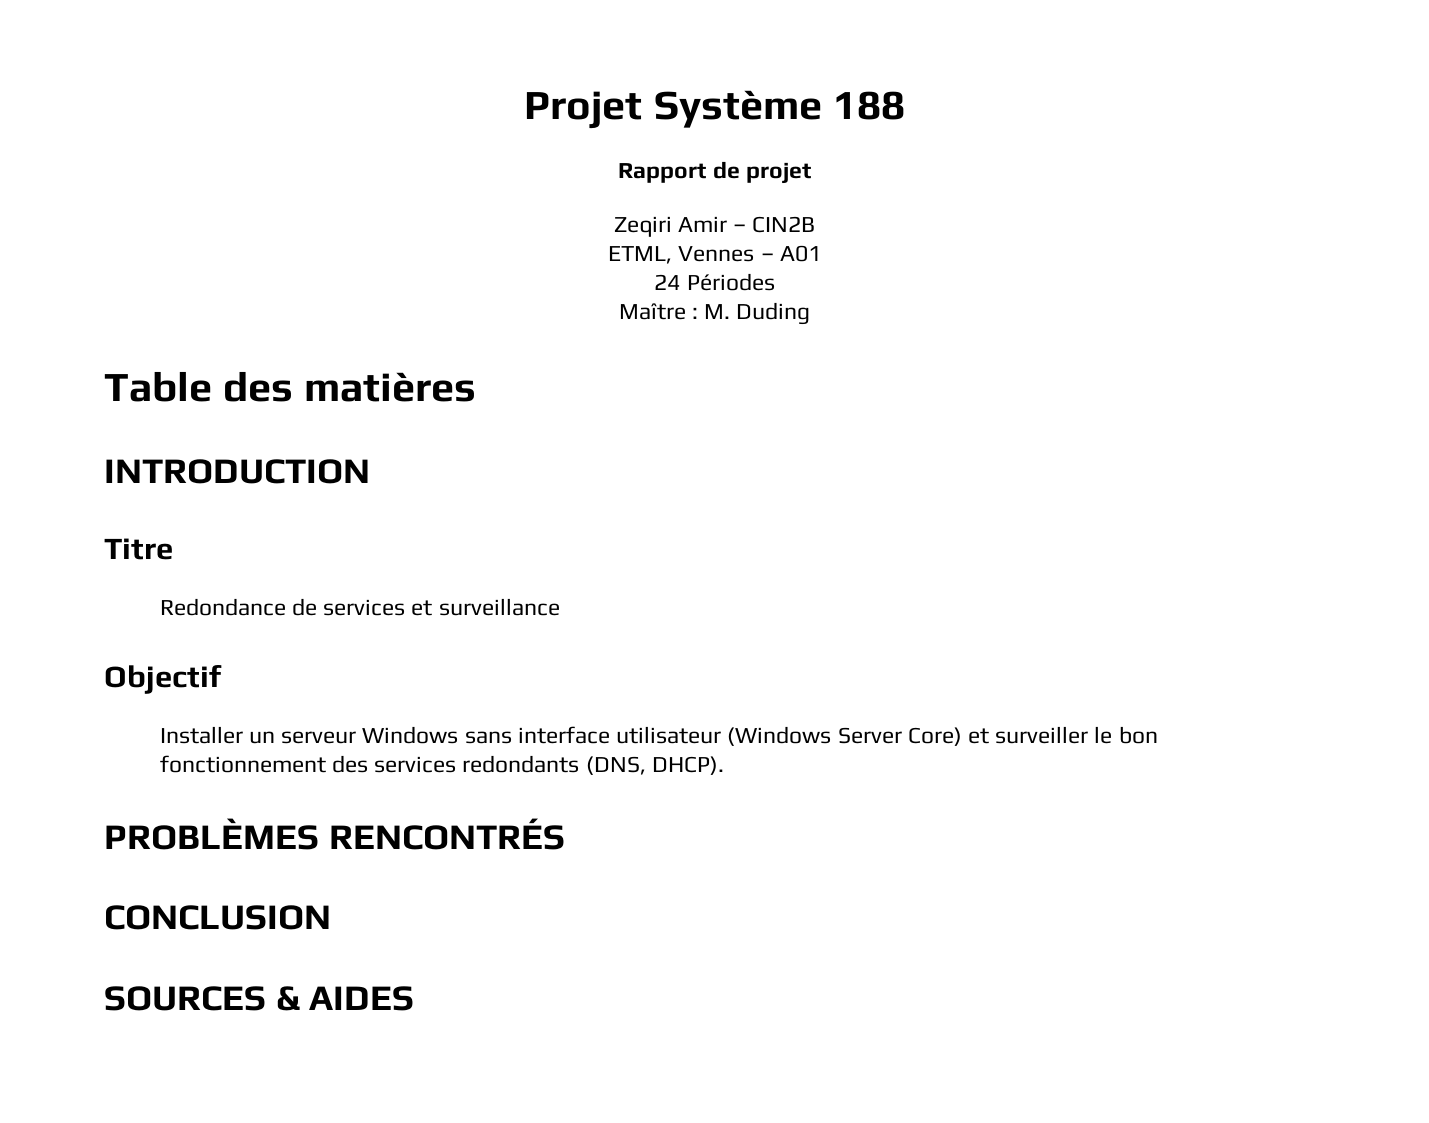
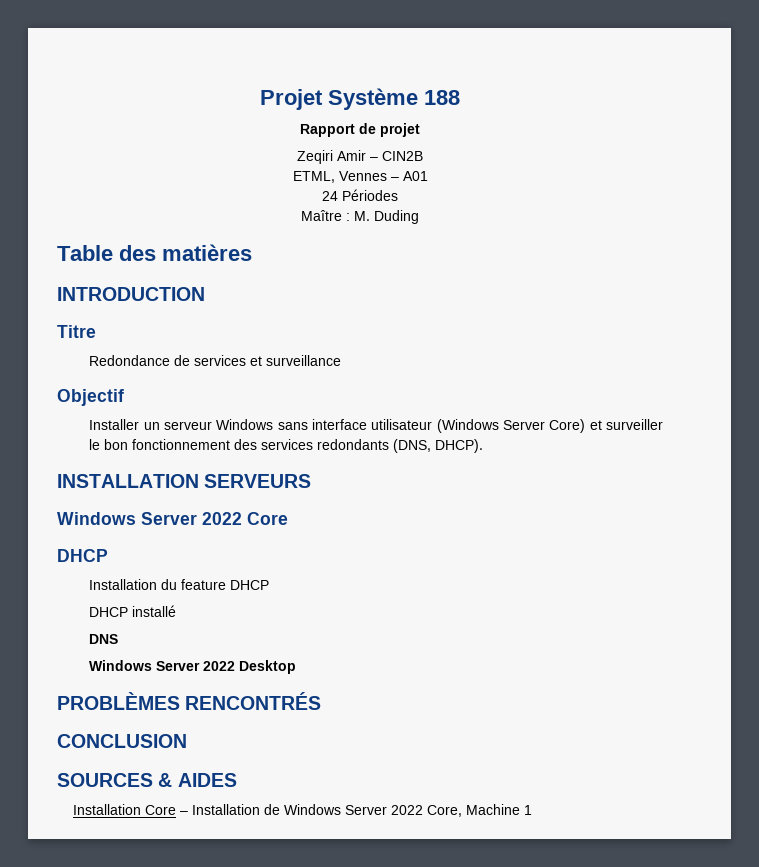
+ INSTALLATION SERVEURS
+ Windows Server 2022 Core
+ DHCP
+ Installation du feature DHCP
+ DHCP installé
+ DNS
+ Windows Server 2022 Desktop
+ Installation Core – Installation de Windows Server 2022 Core, Machine 1

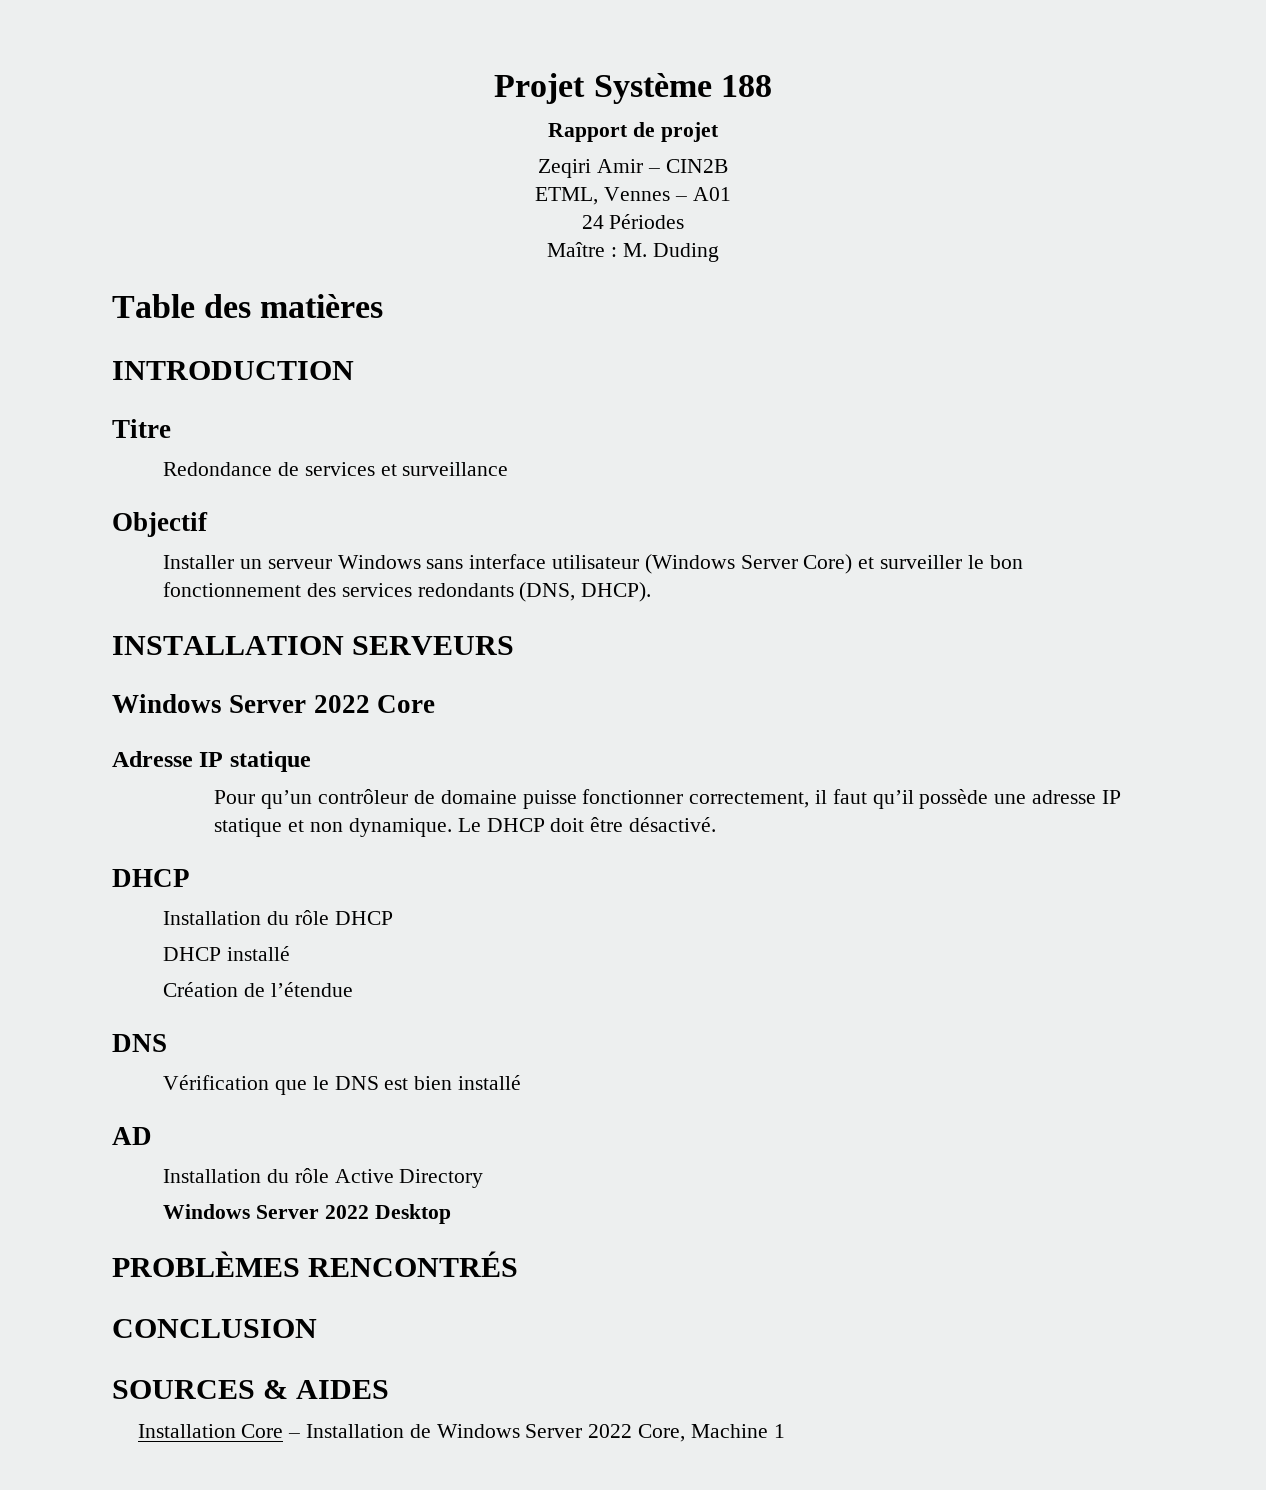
+ Adresse IP statique
+ Pour qu’un contrôleur de domaine puisse fonctionner correctement, il faut qu’il possède une adresse IP statique et non dynamique. Le DHCP doit être désactivé.
- Installation du feature DHCP
+ Installation du rôle DHCP
+ Création de l’étendue
  DNS
+ Vérification que le DNS est bien installé
+ AD
+ Installation du rôle Active Directory

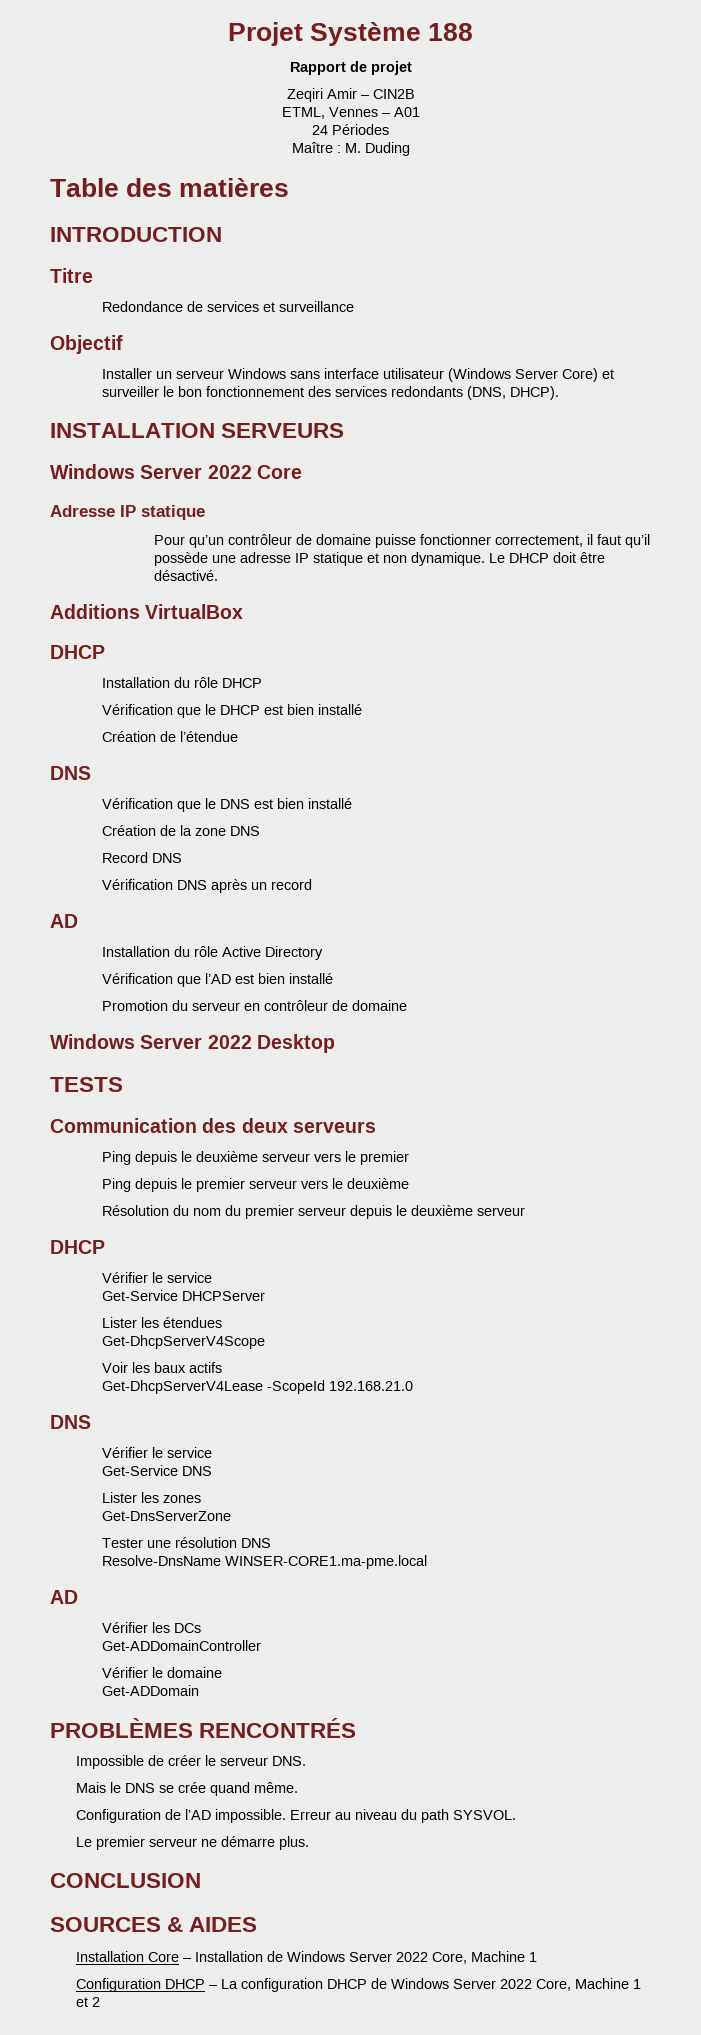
+ Additions VirtualBox
- DHCP installé
+ Vérification que le DHCP est bien installé
+ Création de la zone DNS
+ Record DNS
+ Vérification DNS après un record
+ Vérification que l’AD est bien installé
+ Promotion du serveur en contrôleur de domaine
  Windows Server 2022 Desktop
+ TESTS
+ Communication des deux serveurs
+ Ping depuis le deuxième serveur vers le premier
+ Ping depuis le premier serveur vers le deuxième
+ Résolution du nom du premier serveur depuis le deuxième serveur
+ DHCP
+ Vérifier le service
+ Get-Service DHCPServer
+ Lister les étendues
+ Get-DhcpServerV4Scope
+ Voir les baux actifs
+ Get-DhcpServerV4Lease -ScopeId 192.168.21.0
+ DNS
+ Vérifier le service
+ Get-Service DNS
+ Lister les zones
+ Get-DnsServerZone
+ Tester une résolution DNS
+ Resolve-DnsName WINSER-CORE1.ma-pme.local
+ AD
+ Vérifier les DCs
+ Get-ADDomainController
+ Vérifier le domaine
+ Get-ADDomain
  PROBLÈMES RENCONTRÉS
+ Impossible de créer le serveur DNS.
+ Mais le DNS se crée quand même.
+ Configuration de l’AD impossible. Erreur au niveau du path SYSVOL.
+ Le premier serveur ne démarre plus.
+ Configuration DHCP – La configuration DHCP de Windows Server 2022 Core, Machine 1 et 2

